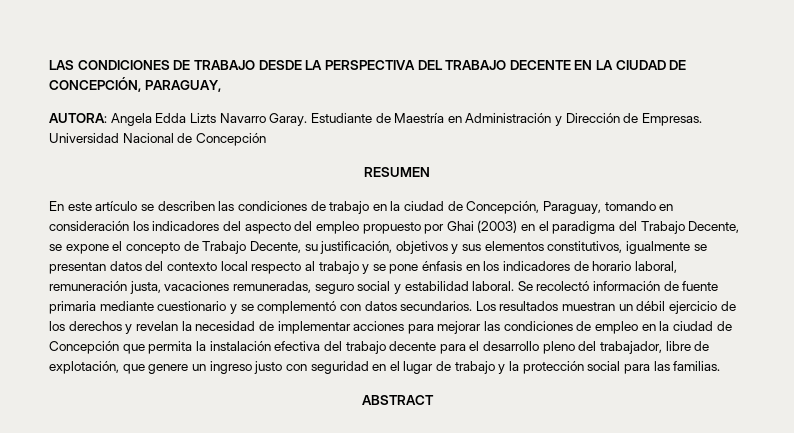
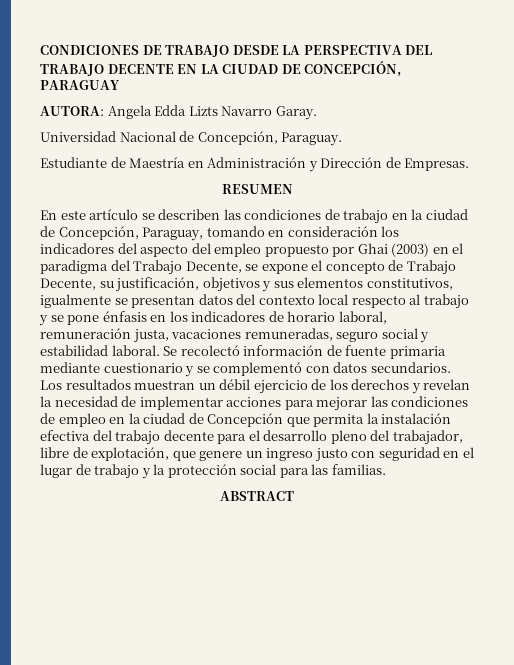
- LAS CONDICIONES DE TRABAJO DESDE LA PERSPECTIVA DEL TRABAJO DECENTE EN LA CIUDAD DE CONCEPCIÓN, PARAGUAY,
+ CONDICIONES DE TRABAJO DESDE LA PERSPECTIVA DEL TRABAJO DECENTE EN LA CIUDAD DE CONCEPCIÓN, PARAGUAY
- AUTORA: Angela Edda Lizts Navarro Garay. Estudiante de Maestría en Administración y Dirección de Empresas. Universidad Nacional de Concepción
+ AUTORA: Angela Edda Lizts Navarro Garay.
+ Universidad Nacional de Concepción, Paraguay.
+ Estudiante de Maestría en Administración y Dirección de Empresas.

